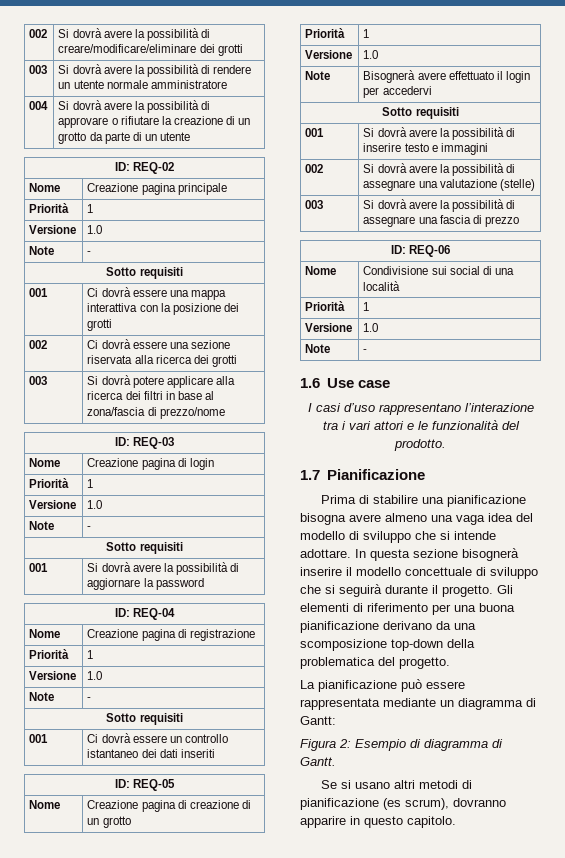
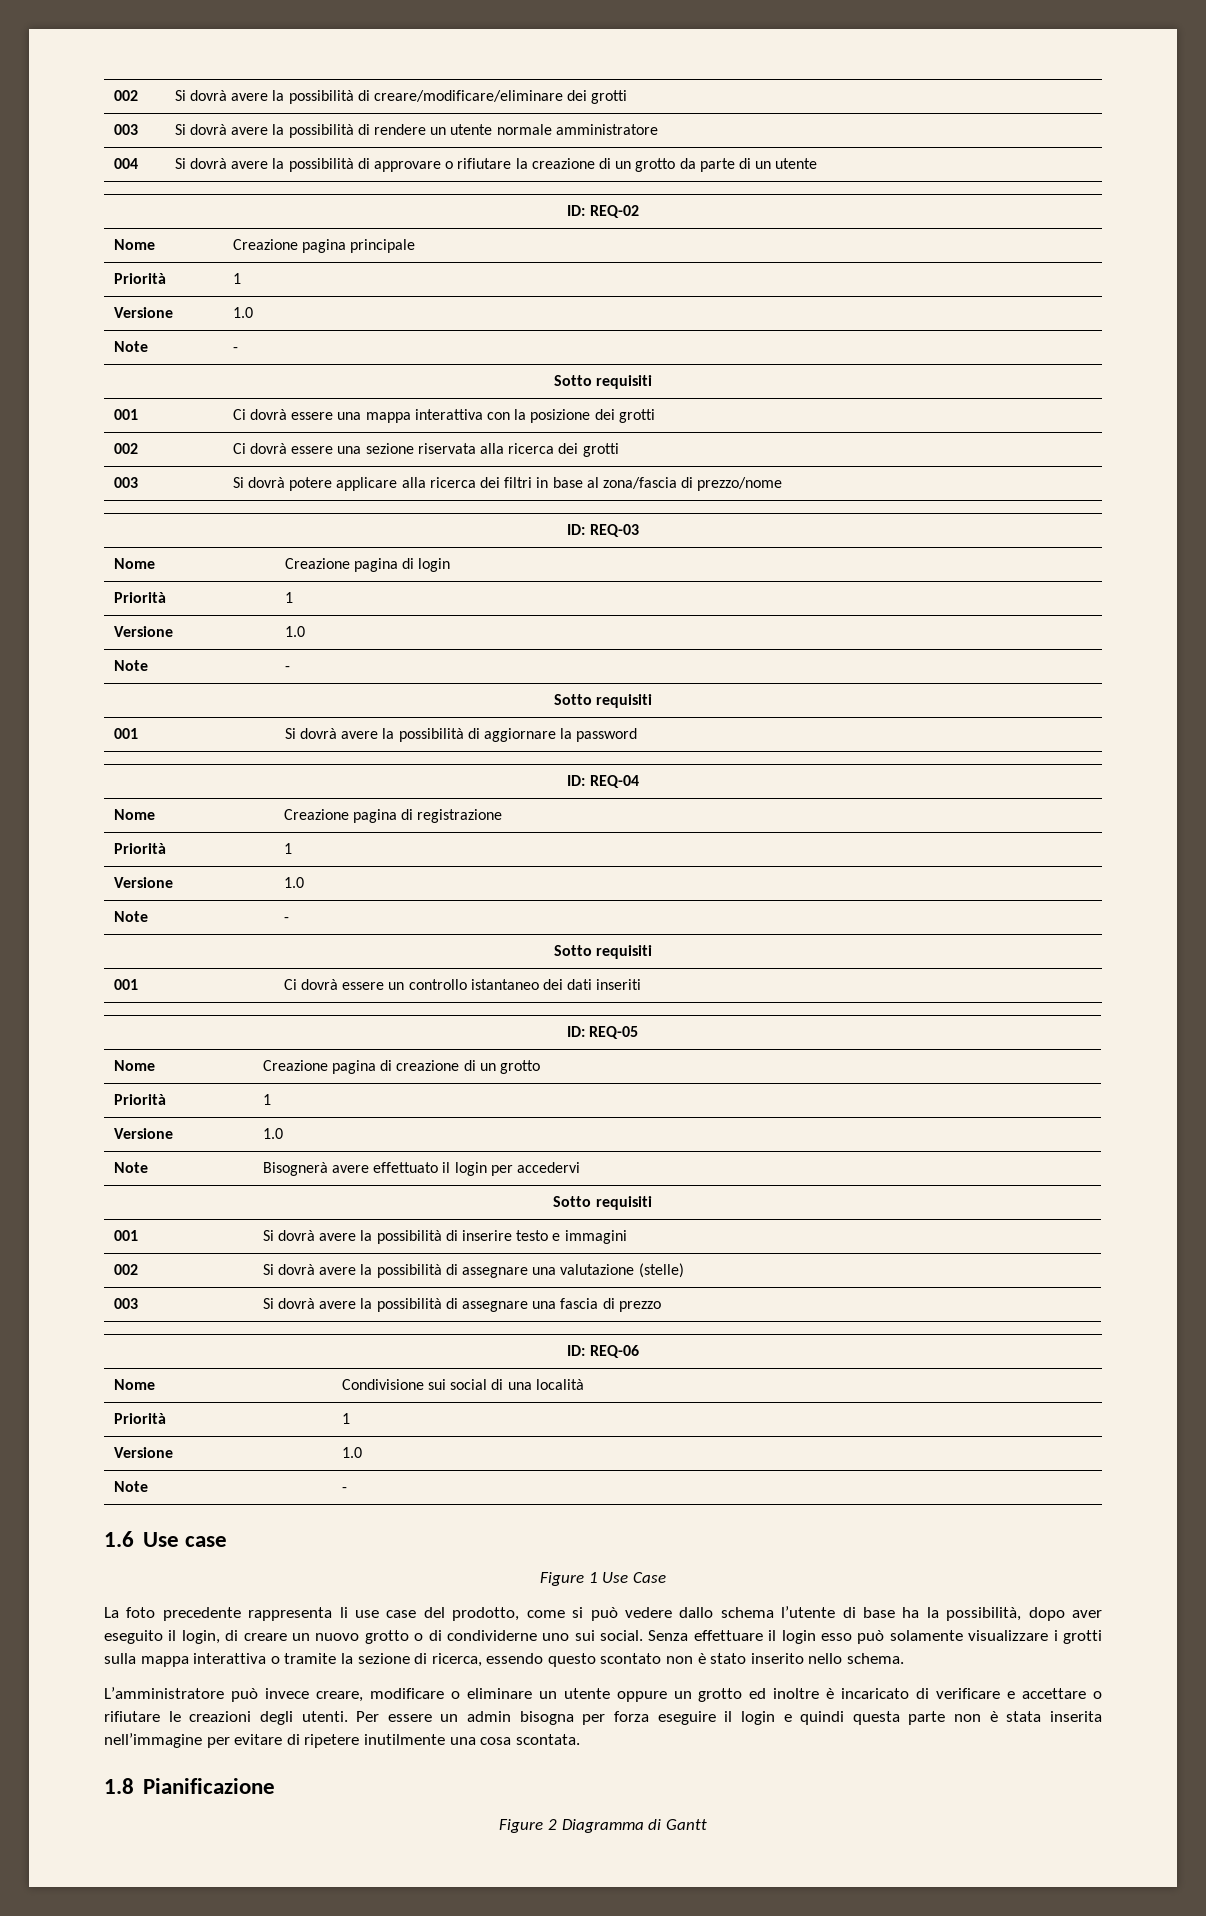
- I casi d’uso rappresentano l’interazione tra i vari attori e le funzionalità del prodotto.
- 1.7 Pianificazione
- Prima di stabilire una pianificazione bisogna avere almeno una vaga idea del modello di sviluppo che si intende adottare. In questa sezione bisognerà inserire il modello concettuale di sviluppo che si seguirà durante il progetto. Gli elementi di riferimento per una buona pianificazione derivano da una scomposizione top-down della problematica del progetto.
- La pianificazione può essere rappresentata mediante un diagramma di Gantt:
- Figura 2: Esempio di diagramma di Gantt.
- Se si usano altri metodi di pianificazione (es scrum), dovranno apparire in questo capitolo.
+ Figure 1 Use Case
+ La foto precedente rappresenta li use case del prodotto, come si può vedere dallo schema l’utente di base ha la possibilità, dopo aver eseguito il login, di creare un nuovo grotto o di condividerne uno sui social. Senza effettuare il login esso può solamente visualizzare i grotti sulla mappa interattiva o tramite la sezione di ricerca, essendo questo scontato non è stato inserito nello schema.
+ L’amministratore può invece creare, modificare o eliminare un utente oppure un grotto ed inoltre è incaricato di verificare e accettare o rifiutare le creazioni degli utenti. Per essere un admin bisogna per forza eseguire il login e quindi questa parte non è stata inserita nell’immagine per evitare di ripetere inutilmente una cosa scontata.
+ 1.8 Pianificazione
+ Figure 2 Diagramma di Gantt

